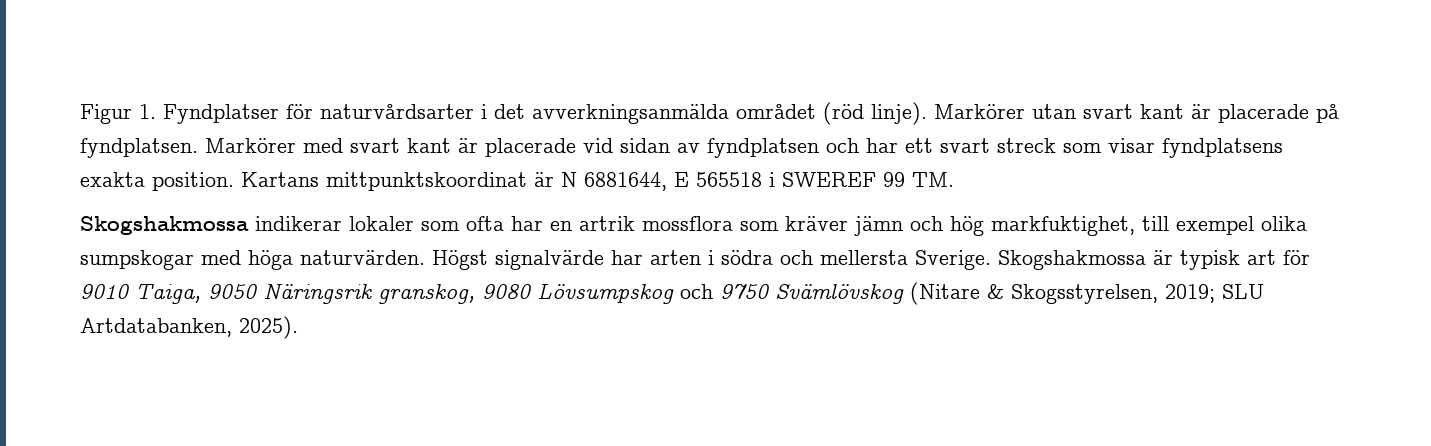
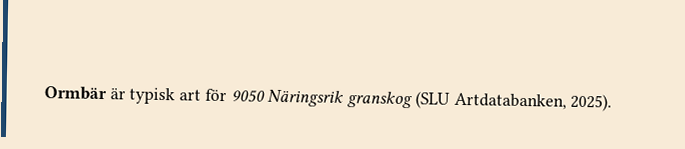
- Figur 1. Fyndplatser för naturvårdsarter i det avverkningsanmälda området (röd linje). Markörer utan svart kant är placerade på fyndplatsen. Markörer med svart kant är placerade vid sidan av fyndplatsen och har ett svart streck som visar fyndplatsens exakta position. Kartans mittpunktskoordinat är N 6881644, E 565518 i SWEREF 99 TM.
- Skogshakmossa indikerar lokaler som ofta har en artrik mossflora som kräver jämn och hög markfuktighet, till exempel olika sumpskogar med höga naturvärden. Högst signalvärde har arten i södra och mellersta Sverige. Skogshakmossa är typisk art för 9010 Taiga, 9050 Näringsrik granskog, 9080 Lövsumpskog och 9750 Svämlövskog (Nitare & Skogsstyrelsen, 2019; SLU Artdatabanken, 2025).
+ Ormbär är typisk art för 9050 Näringsrik granskog (SLU Artdatabanken, 2025).

